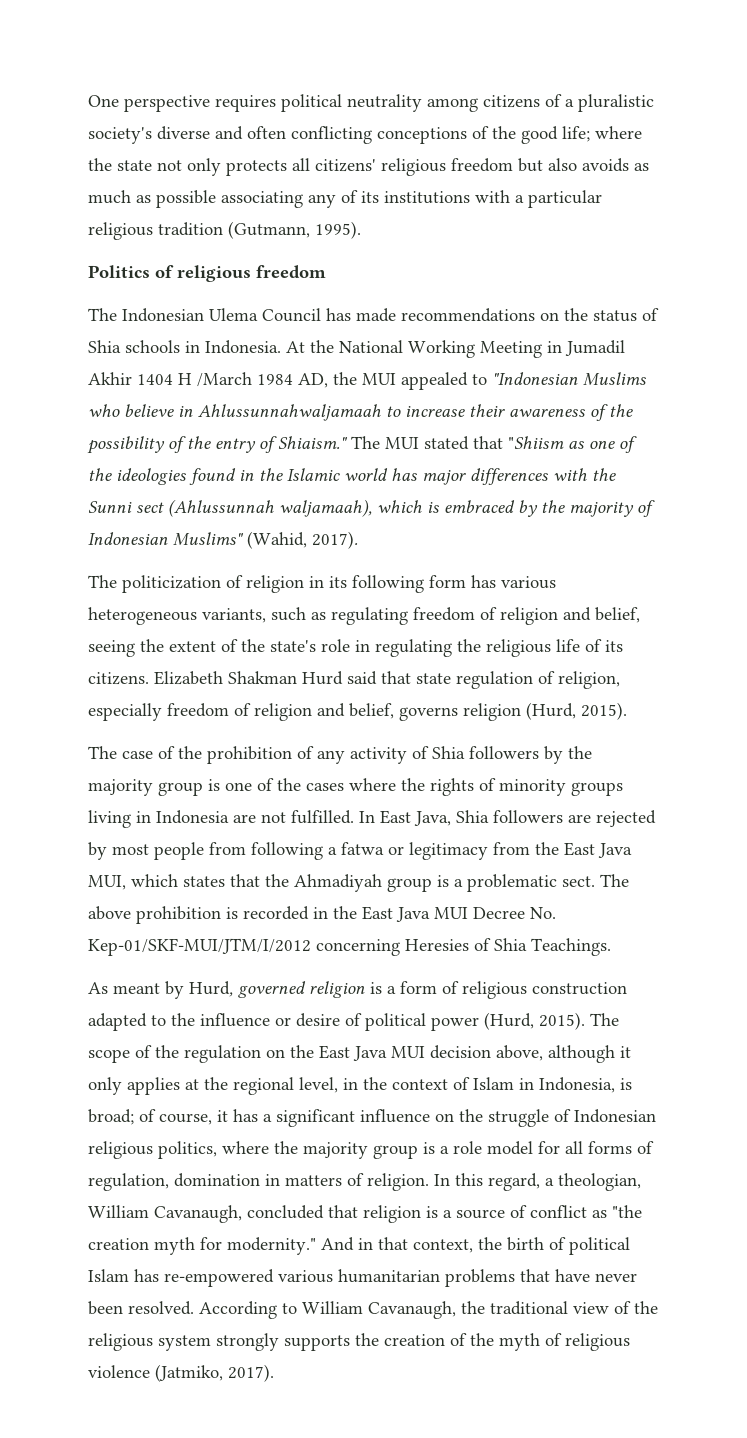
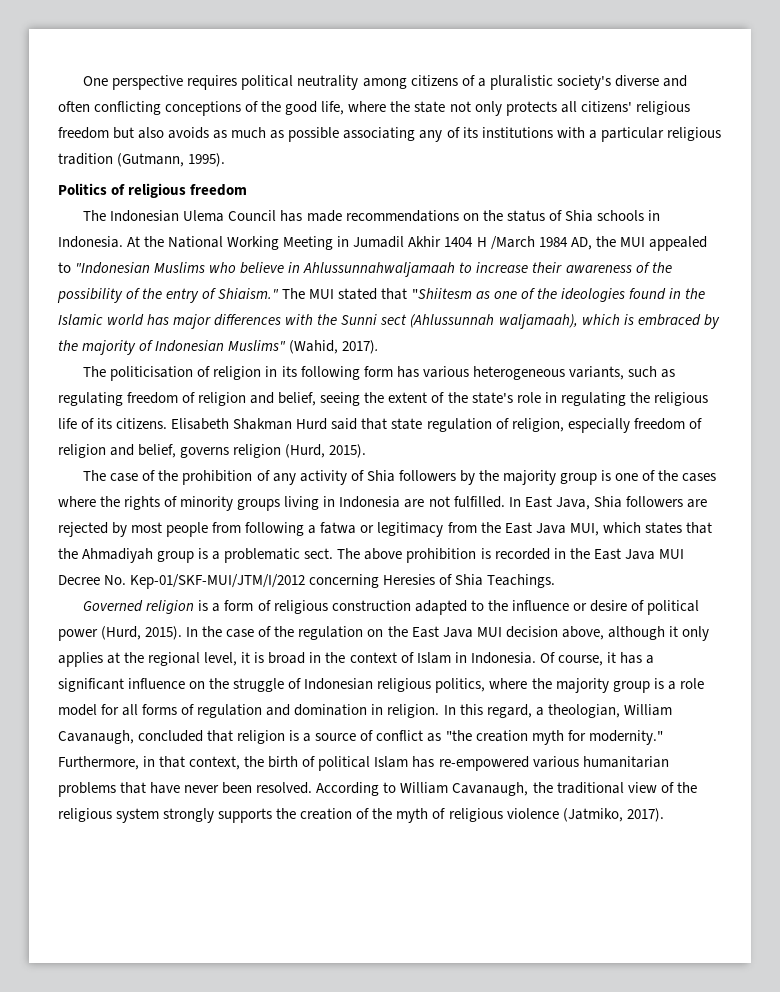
- One perspective requires political neutrality among citizens of a pluralistic society's diverse and often conflicting conceptions of the good life; where the state not only protects all citizens' religious freedom but also avoids as much as possible associating any of its institutions with a particular religious tradition (Gutmann, 1995).
+ One perspective requires political neutrality among citizens of a pluralistic society's diverse and often conflicting conceptions of the good life, where the state not only protects all citizens' religious freedom but also avoids as much as possible associating any of its institutions with a particular religious tradition (Gutmann, 1995).
- The MUI stated that "Shiism as one of the ideologies found in the Islamic world has major differences with the Sunni sect (Ahlussunnah waljamaah), which is embraced by the majority of Indonesian Muslims" (Wahid, 2017).
+ The MUI stated that "Shiitesm as one of the ideologies found in the Islamic world has major differences with the Sunni sect (Ahlussunnah waljamaah), which is embraced by the majority of Indonesian Muslims" (Wahid, 2017).
- The politicization of religion in its following form has various heterogeneous variants, such as regulating freedom of religion and belief, seeing the extent of the state's role in regulating the religious life of its citizens.
+ The politicisation of religion in its following form has various heterogeneous variants, such as regulating freedom of religion and belief, seeing the extent of the state's role in regulating the religious life of its citizens.
- Elizabeth Shakman Hurd said that state regulation of religion, especially freedom of religion and belief, governs religion (Hurd, 2015).
+ Elisabeth Shakman Hurd said that state regulation of religion, especially freedom of religion and belief, governs religion (Hurd, 2015).
- As meant by Hurd, governed religion is a form of religious construction adapted to the influence or desire of political power (Hurd, 2015).
+ Governed religion is a form of religious construction adapted to the influence or desire of political power (Hurd, 2015).
- The scope of the regulation on the East Java MUI decision above, although it only applies at the regional level, in the context of Islam in Indonesia, is broad; of course, it has a significant influence on the struggle of Indonesian religious politics, where the majority group is a role model for all forms of regulation, domination in matters of religion.
+ In the case of the regulation on the East Java MUI decision above, although it only applies at the regional level, it is broad in the context of Islam in Indonesia. Of course, it has a significant influence on the struggle of Indonesian religious politics, where the majority group is a role model for all forms of regulation and domination in religion.
- And in that context, the birth of political Islam has re-empowered various humanitarian problems that have never been resolved.
+ Furthermore, in that context, the birth of political Islam has re-empowered various humanitarian problems that have never been resolved.

